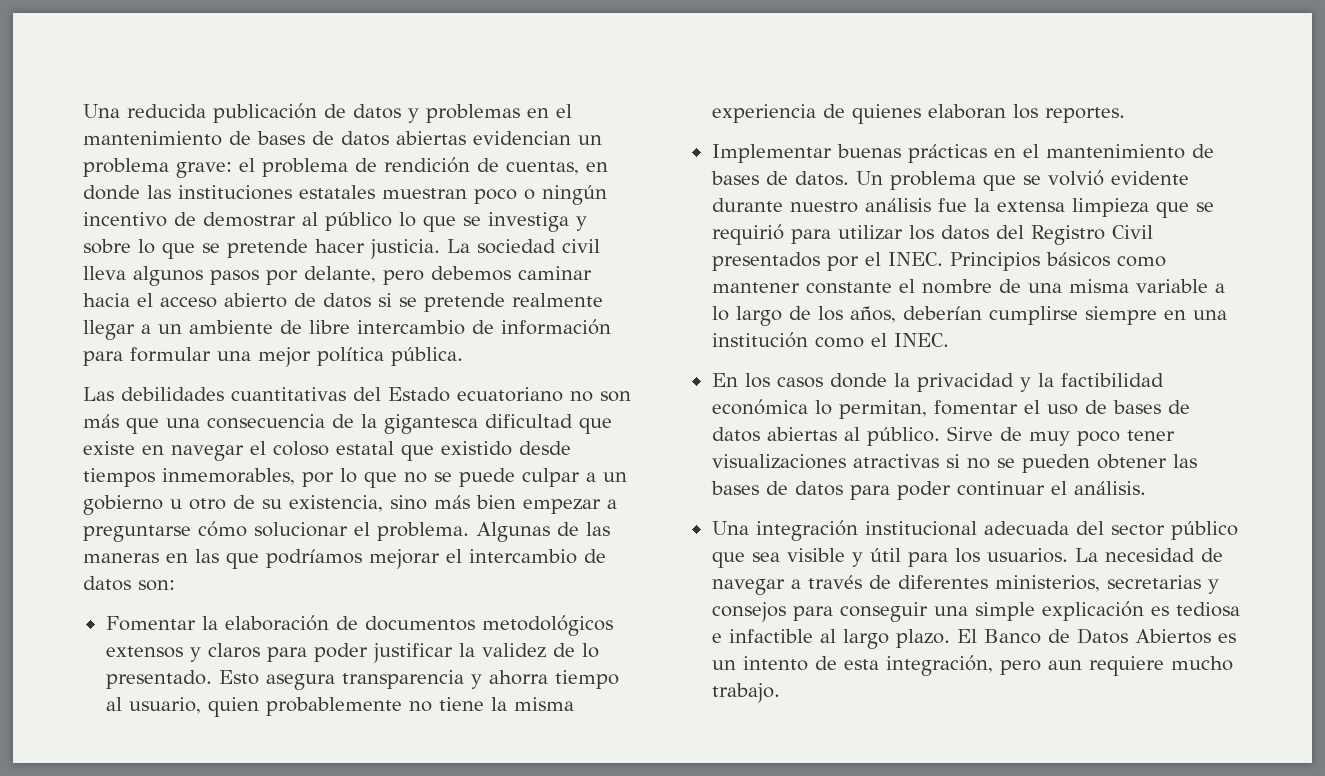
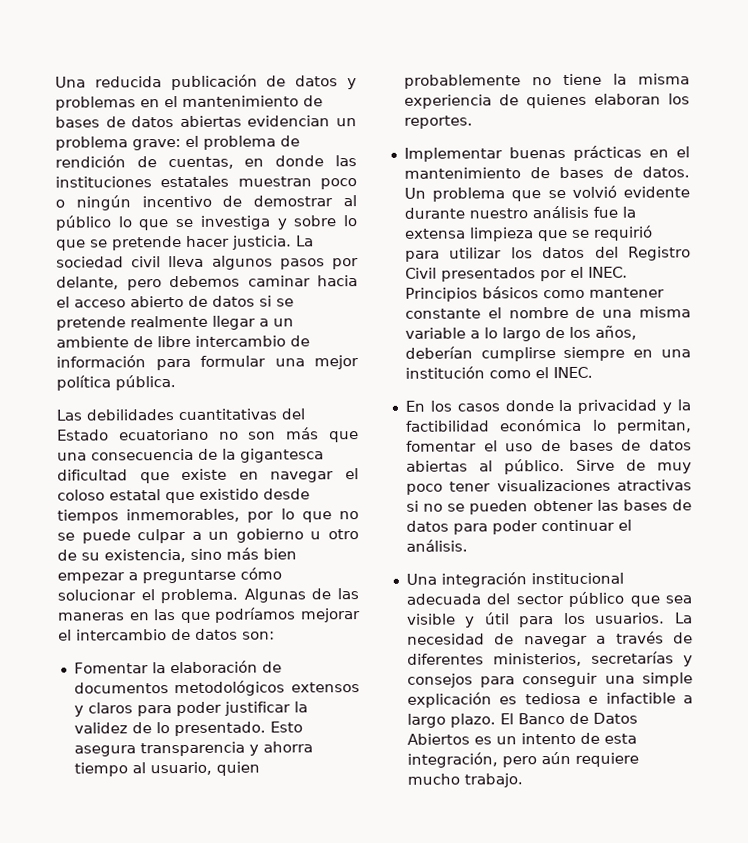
- La necesidad de navegar a través de diferentes ministerios, secretarias y consejos para conseguir una simple explicación es tediosa e infactible al largo plazo.
+ La necesidad de navegar a través de diferentes ministerios, secretarías y consejos para conseguir una simple explicación es tediosa e infactible a largo plazo.
- El Banco de Datos Abiertos es un intento de esta integración, pero aun requiere mucho trabajo.
+ El Banco de Datos Abiertos es un intento de esta integración, pero aún requiere mucho trabajo.

